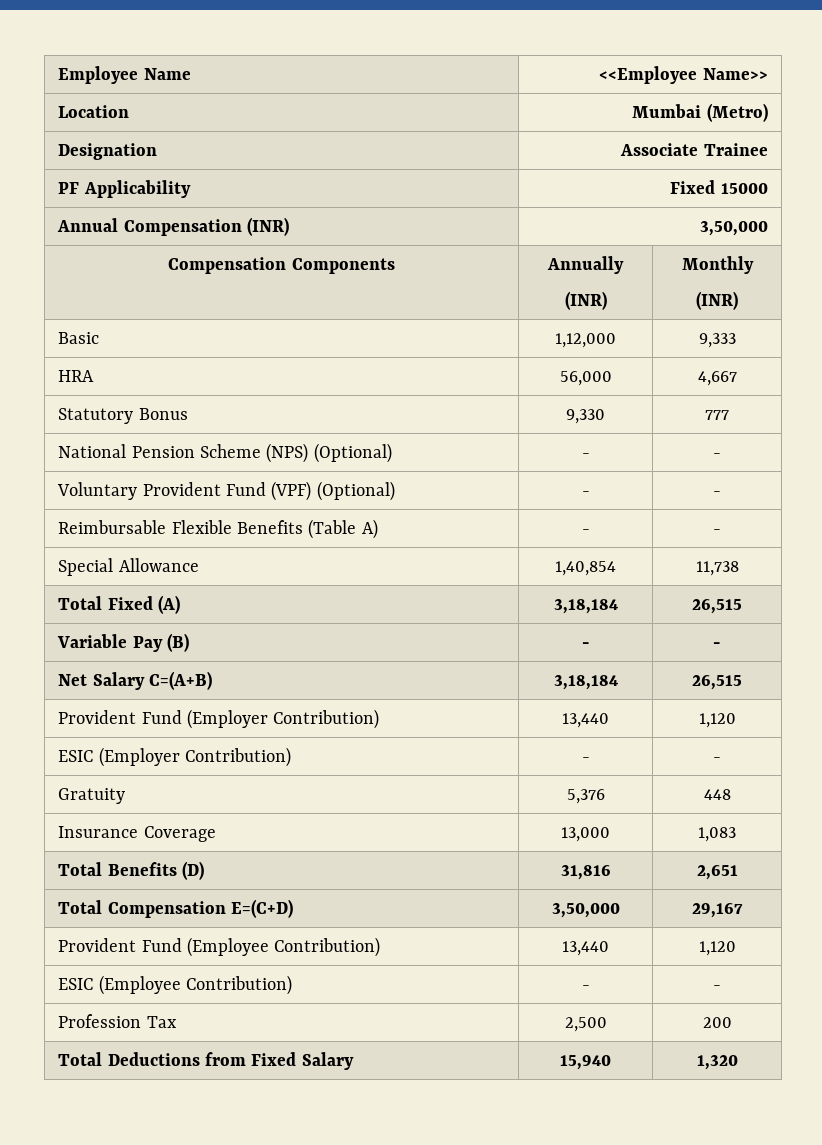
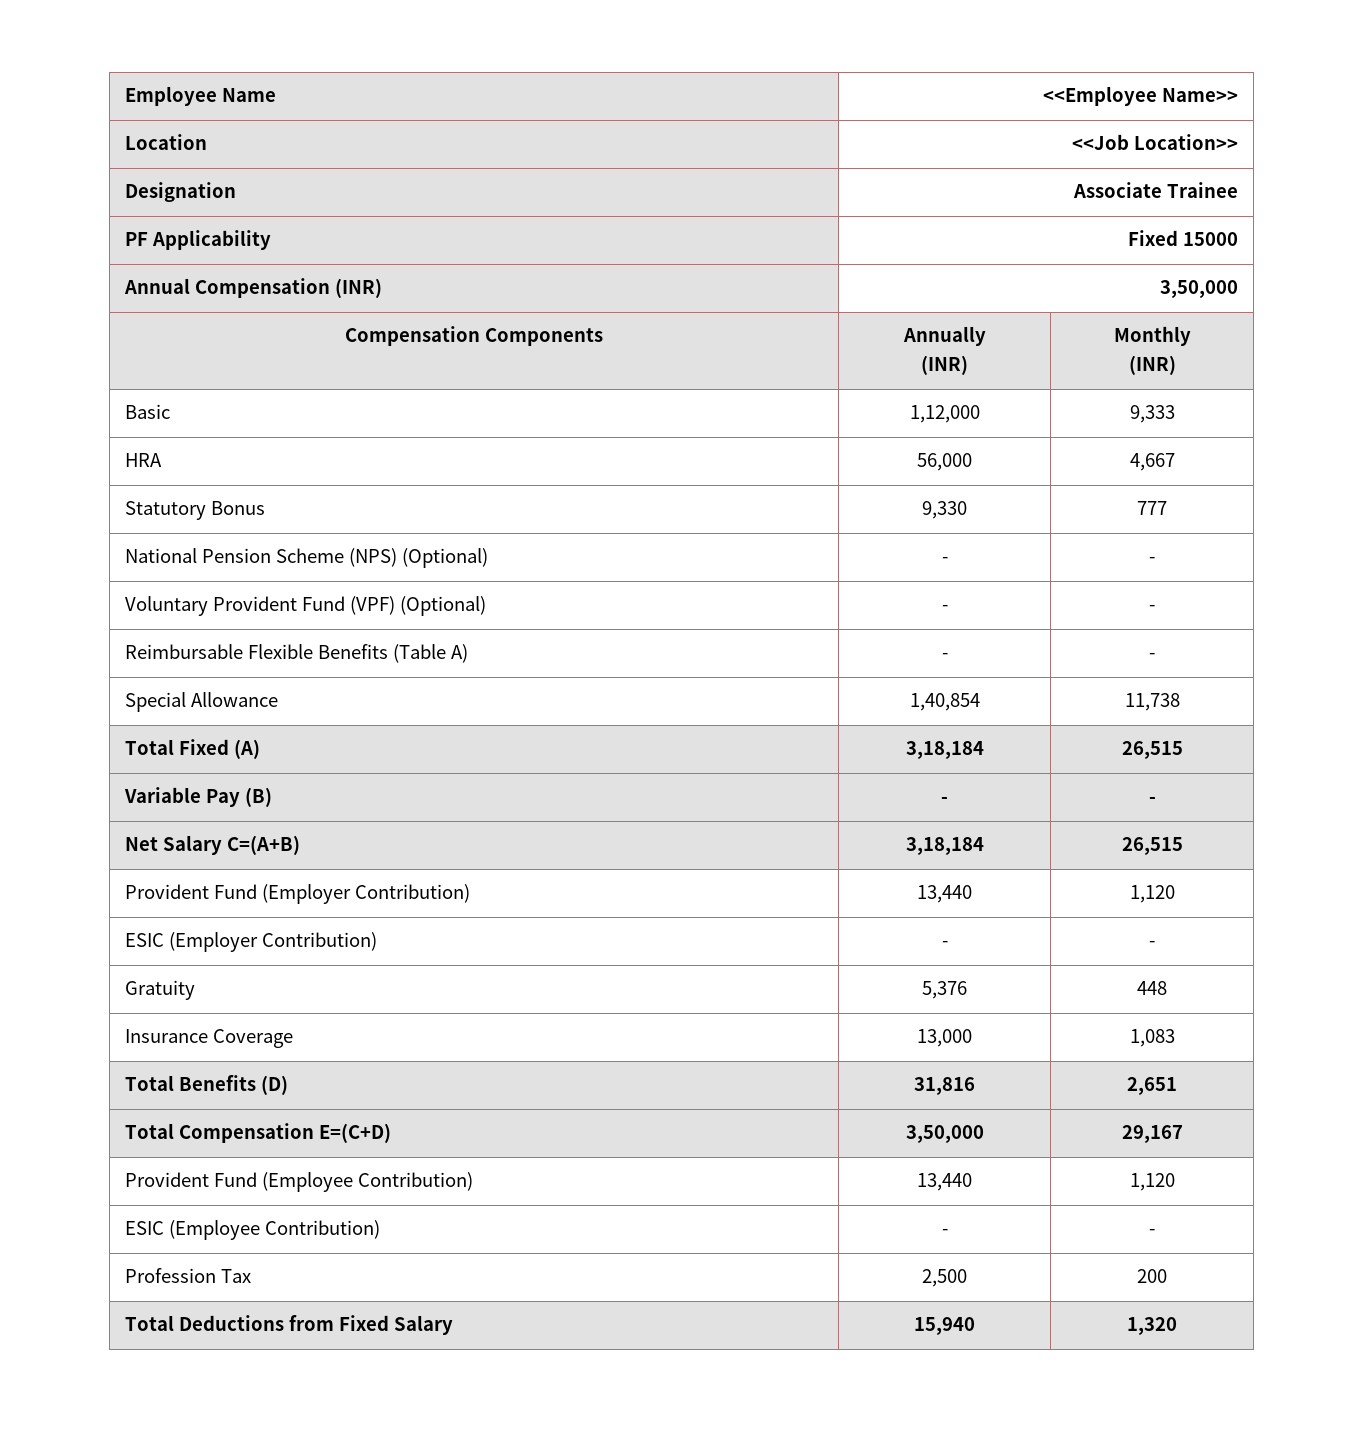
- Location | Mumbai (Metro)
+ Location | <<Job Location>>

